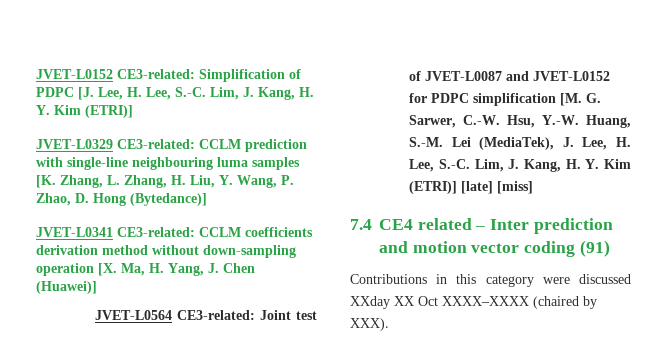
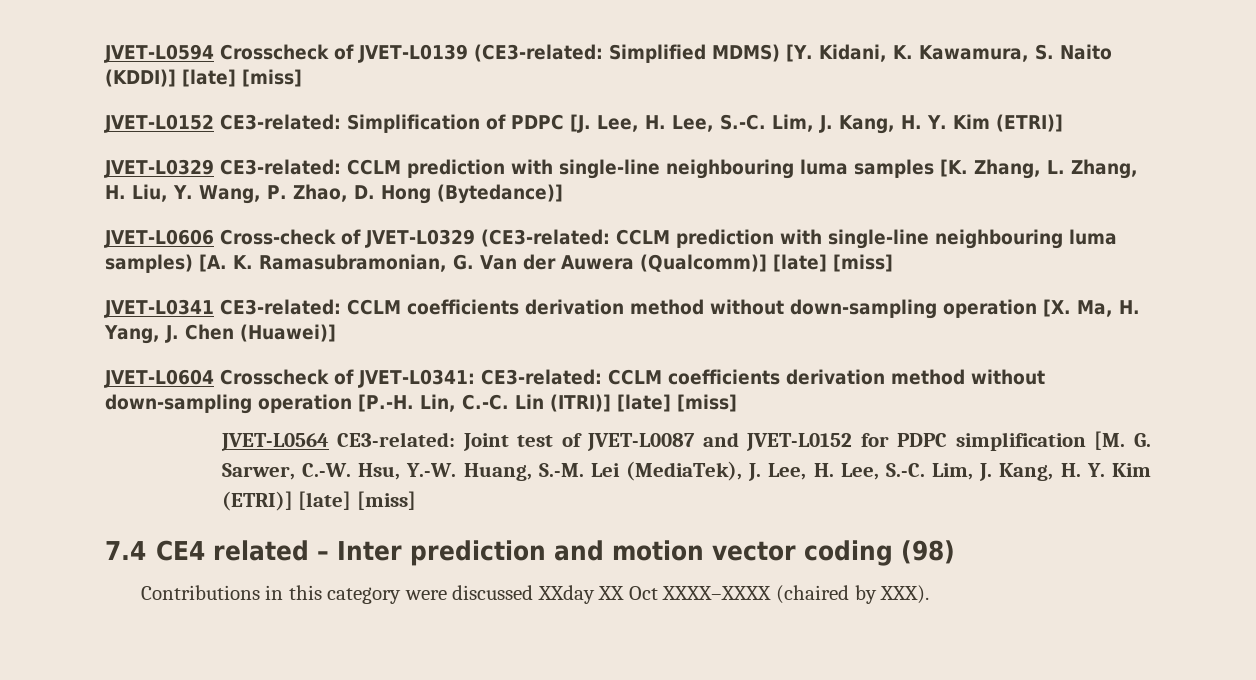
+ JVET-L0594 Crosscheck of JVET-L0139 (CE3-related: Simplified MDMS) [Y. Kidani, K. Kawamura, S. Naito (KDDI)] [late] [miss]
+ JVET-L0606 Cross-check of JVET-L0329 (CE3-related: CCLM prediction with single-line neighbouring luma samples) [A. K. Ramasubramonian, G. Van der Auwera (Qualcomm)] [late] [miss]
+ JVET-L0604 Crosscheck of JVET-L0341: CE3-related: CCLM coefficients derivation method without down-sampling operation [P.-H. Lin, C.-C. Lin (ITRI)] [late] [miss]
- 7.4 CE4 related – Inter prediction and motion vector coding (91)
+ 7.4 CE4 related – Inter prediction and motion vector coding (98)

